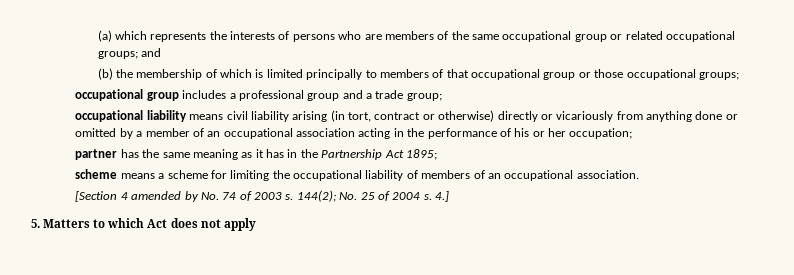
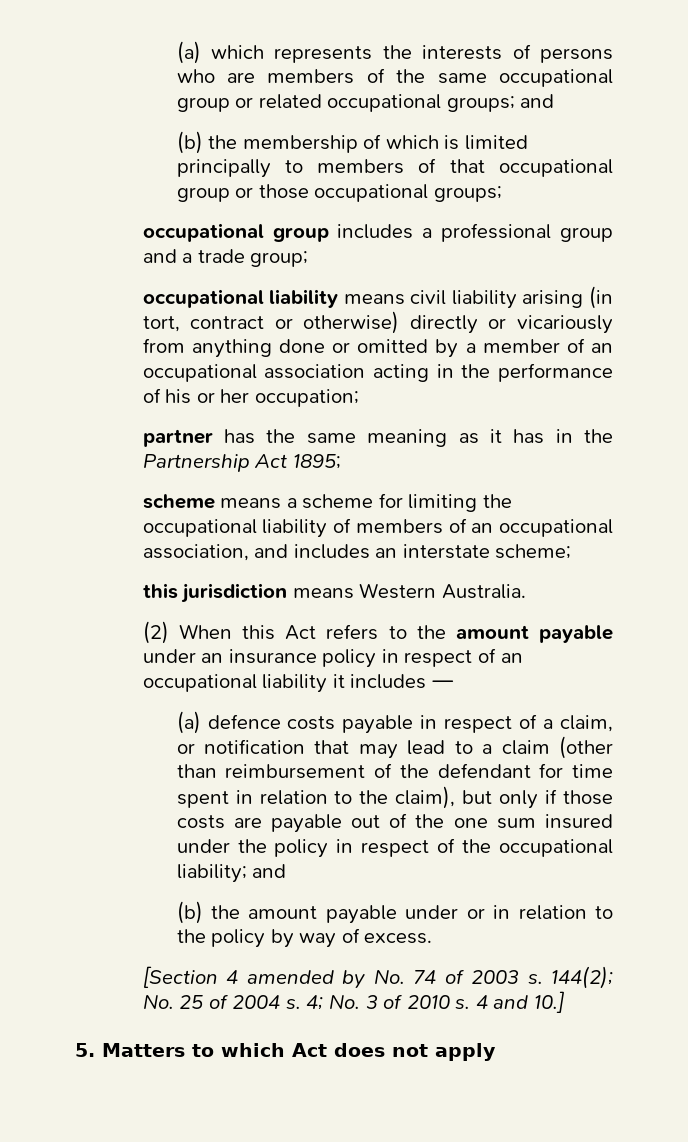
- scheme means a scheme for limiting the occupational liability of members of an occupational association.
+ scheme means a scheme for limiting the occupational liability of members of an occupational association, and includes an interstate scheme;
+ this jurisdiction means Western Australia.
+ (2) When this Act refers to the amount payable under an insurance policy in respect of an occupational liability it includes —
+ (a) defence costs payable in respect of a claim, or notification that may lead to a claim (other than reimbursement of the defendant for time spent in relation to the claim), but only if those costs are payable out of the one sum insured under the policy in respect of the occupational liability; and
+ (b) the amount payable under or in relation to the policy by way of excess.
- 4.]
+ 4; No. 3 of 2010 s. 4 and 10.]

